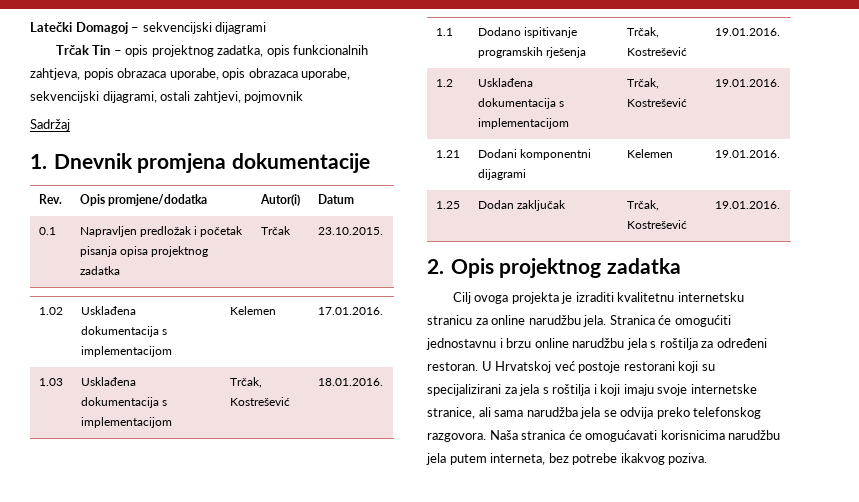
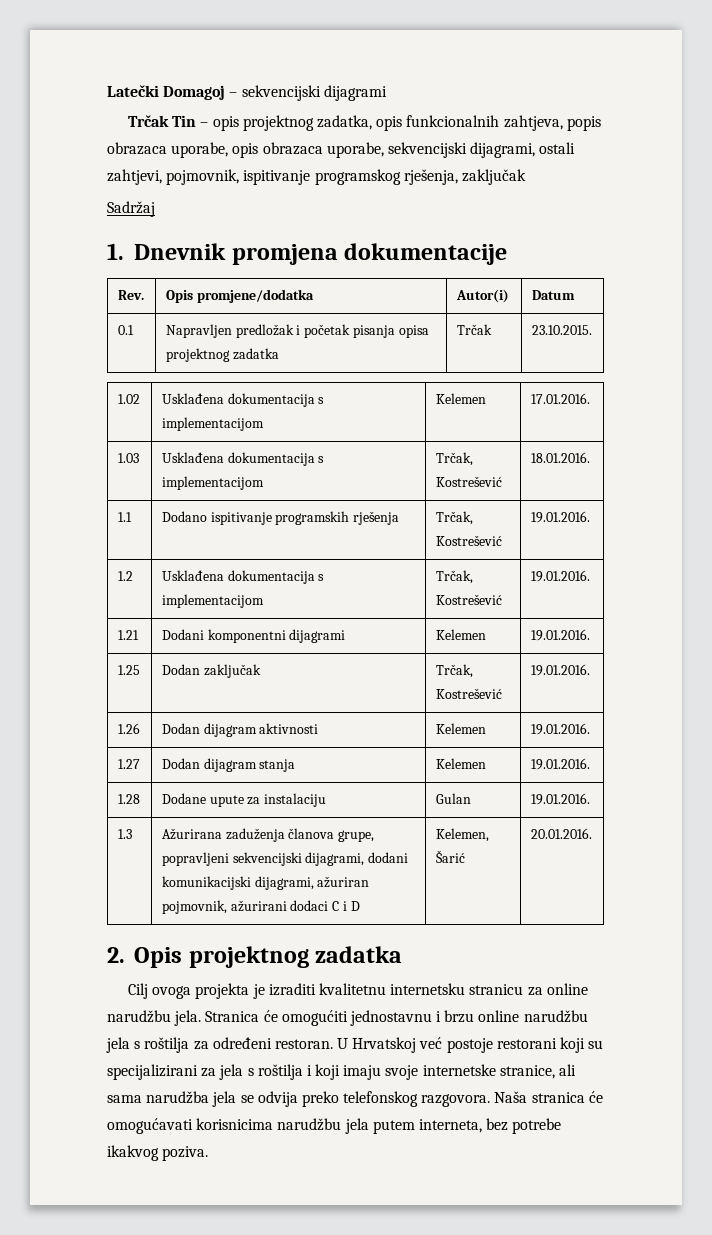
- Trčak Tin – opis projektnog zadatka, opis funkcionalnih zahtjeva, popis obrazaca uporabe, opis obrazaca uporabe, sekvencijski dijagrami, ostali zahtjevi, pojmovnik
+ Trčak Tin – opis projektnog zadatka, opis funkcionalnih zahtjeva, popis obrazaca uporabe, opis obrazaca uporabe, sekvencijski dijagrami, ostali zahtjevi, pojmovnik, ispitivanje programskog rješenja, zaključak
+ 1.26 | Dodan dijagram aktivnosti | Kelemen | 19.01.2016.
+ 1.27 | Dodan dijagram stanja | Kelemen | 19.01.2016.
+ 1.28 | Dodane upute za instalaciju | Gulan | 19.01.2016.
+ 1.3 | Ažurirana zaduženja članova grupe, popravljeni sekvencijski dijagrami, dodani komunikacijski dijagrami, ažuriran pojmovnik, ažurirani dodaci C i D | Kelemen, Šarić | 20.01.2016.

